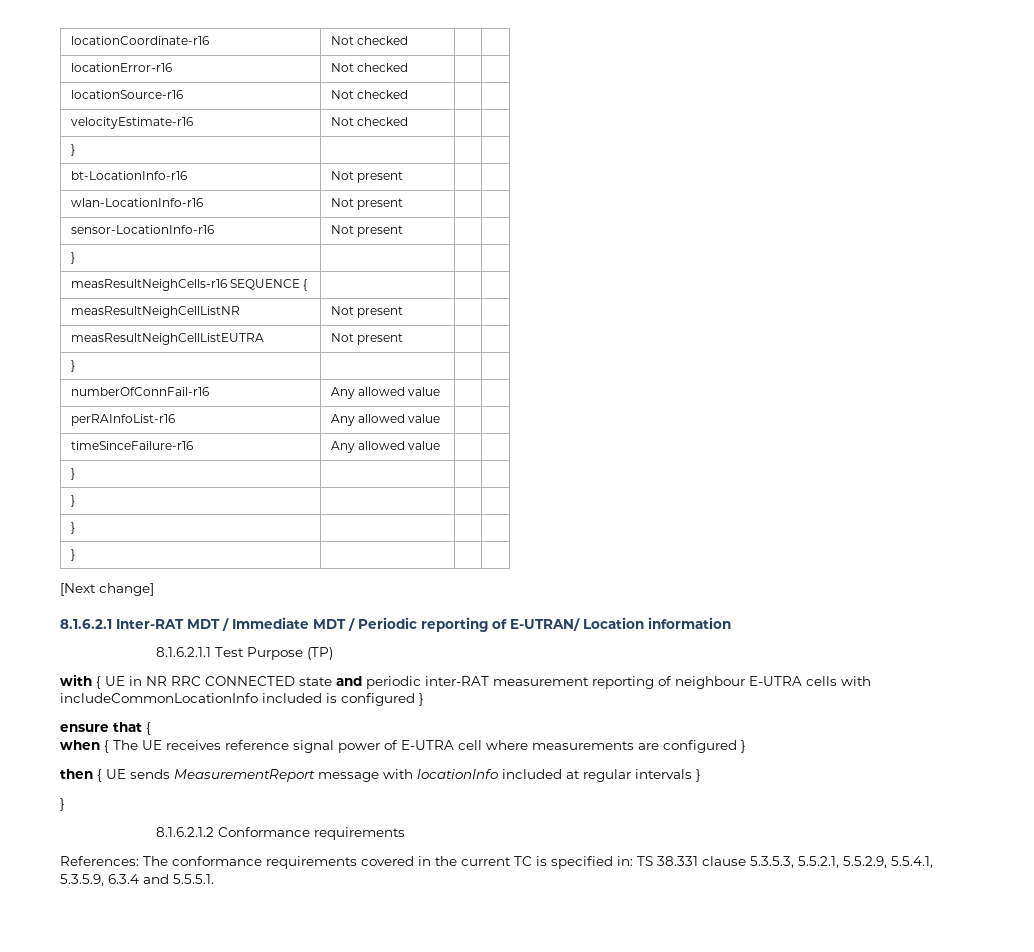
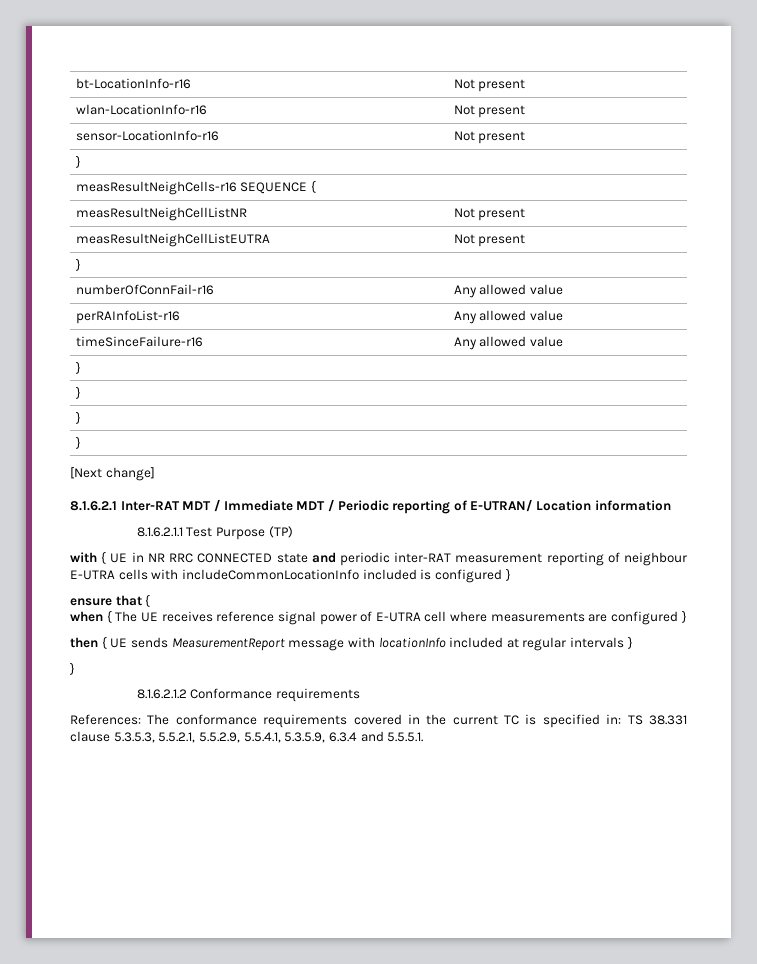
- locationCoordinate-r16 | Not checked | |
- locationError-r16 | Not checked | |
- locationSource-r16 | Not checked | |
- velocityEstimate-r16 | Not checked | |
- } | | |

